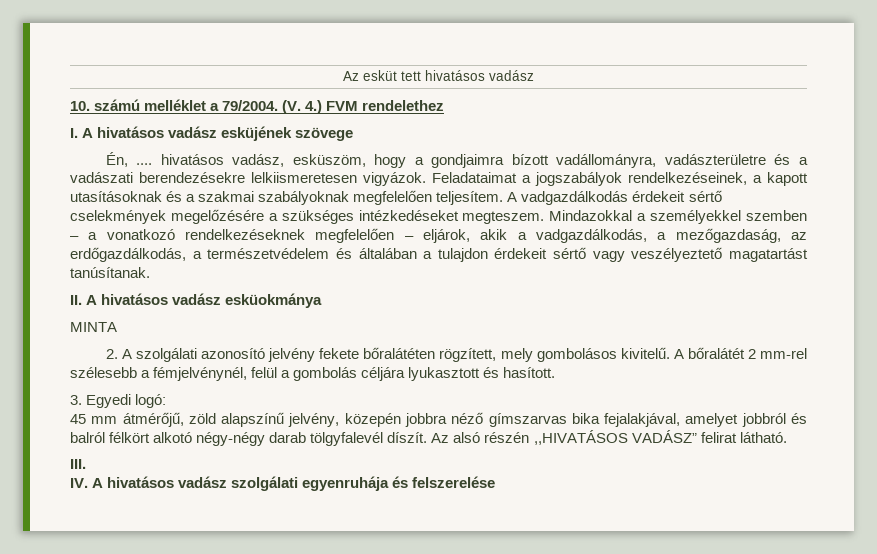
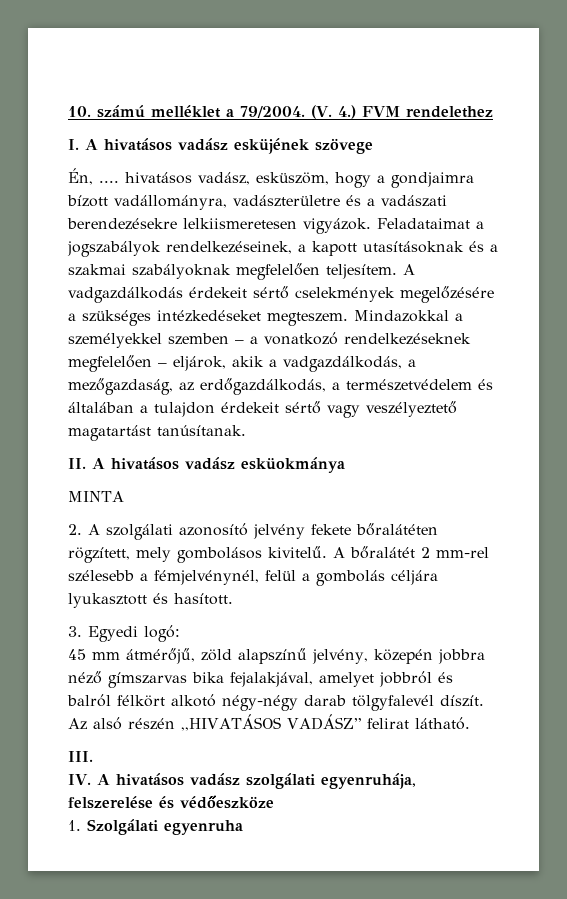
- Az esküt tett hivatásos vadász
- IV. A hivatásos vadász szolgálati egyenruhája és felszerelése
+ IV. A hivatásos vadász szolgálati egyenruhája, felszerelése és védőeszköze
+ 1. Szolgálati egyenruha

